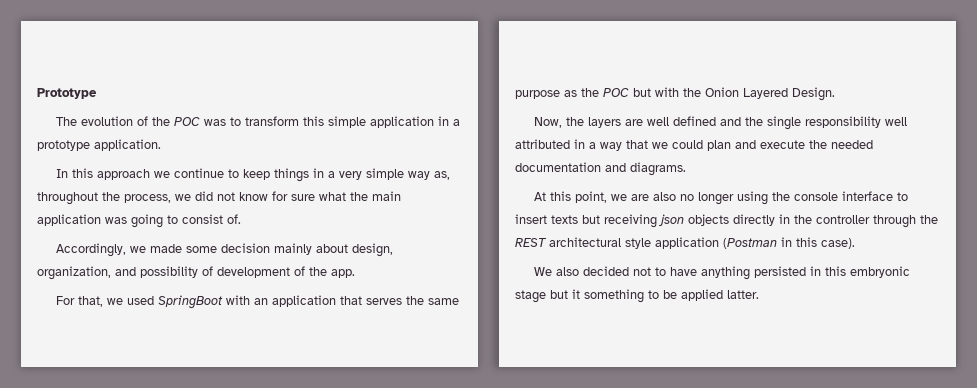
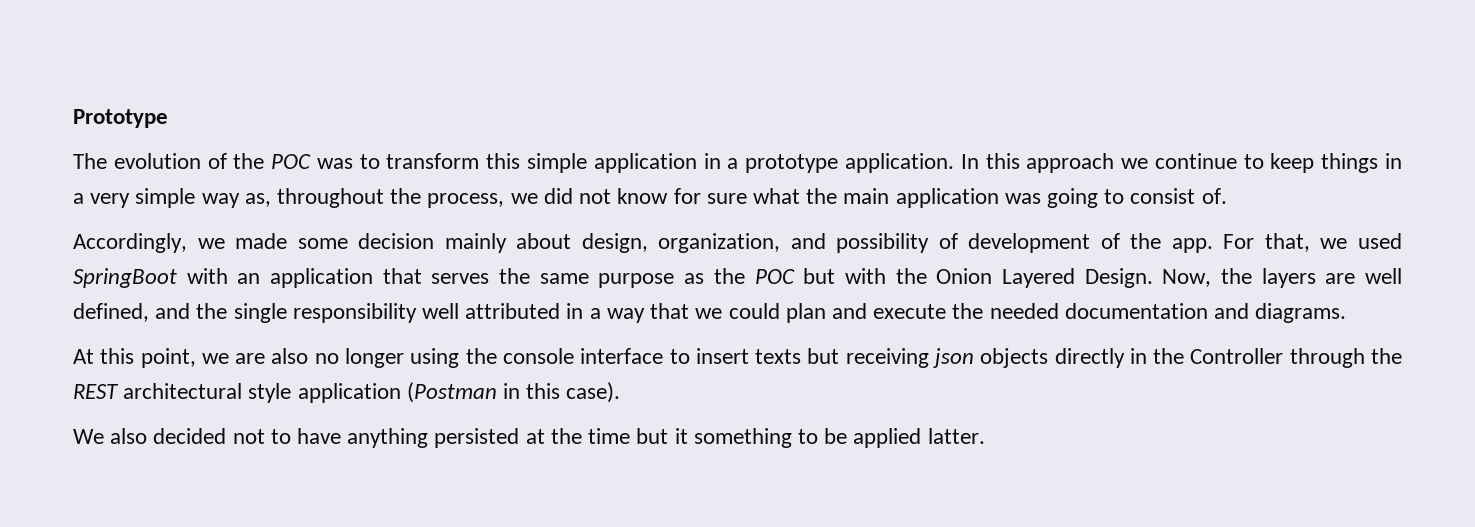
- The evolution of the POC was to transform this simple application in a prototype application.
- In this approach we continue to keep things in a very simple way as, throughout the process, we did not know for sure what the main application was going to consist of.
+ The evolution of the POC was to transform this simple application in a prototype application. In this approach we continue to keep things in a very simple way as, throughout the process, we did not know for sure what the main application was going to consist of.
- Accordingly, we made some decision mainly about design, organization, and possibility of development of the app.
- For that, we used SpringBoot with an application that serves the same purpose as the POC but with the Onion Layered Design.
- Now, the layers are well defined and the single responsibility well attributed in a way that we could plan and execute the needed documentation and diagrams.
+ Accordingly, we made some decision mainly about design, organization, and possibility of development of the app. For that, we used SpringBoot with an application that serves the same purpose as the POC but with the Onion Layered Design. Now, the layers are well defined, and the single responsibility well attributed in a way that we could plan and execute the needed documentation and diagrams.
- At this point, we are also no longer using the console interface to insert texts but receiving json objects directly in the controller through the REST architectural style application (Postman in this case).
+ At this point, we are also no longer using the console interface to insert texts but receiving json objects directly in the Controller through the REST architectural style application (Postman in this case).
- We also decided not to have anything persisted in this embryonic stage but it something to be applied latter.
+ We also decided not to have anything persisted at the time but it something to be applied latter.

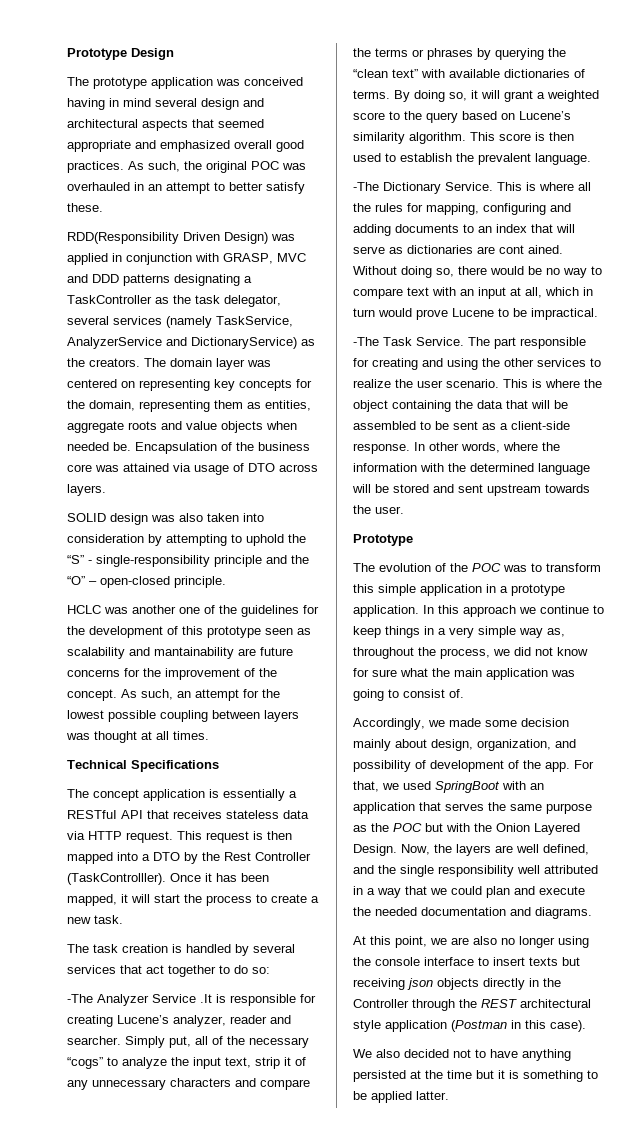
+ Prototype Design
+ The prototype application was conceived having in mind several design and architectural aspects that seemed appropriate and emphasized overall good practices. As such, the original POC was overhauled in an attempt to better satisfy these.
+ RDD(Responsibility Driven Design) was applied in conjunction with GRASP, MVC and DDD patterns designating a TaskController as the task delegator, several services (namely TaskService, AnalyzerService and DictionaryService) as the creators. The domain layer was centered on representing key concepts for the domain, representing them as entities, aggregate roots and value objects when needed be. Encapsulation of the business core was attained via usage of DTO across layers.
+ SOLID design was also taken into consideration by attempting to uphold the “S” - single-responsibility principle and the “O” – open-closed principle.
+ HCLC was another one of the guidelines for the development of this prototype seen as scalability and mantainability are future concerns for the improvement of the concept. As such, an attempt for the lowest possible coupling between layers was thought at all times.
+ Technical Specifications
+ The concept application is essentially a RESTfuI API that receives stateless data via HTTP request. This request is then mapped into a DTO by the Rest Controller (TaskControlller). Once it has been mapped, it will start the process to create a new task.
+ The task creation is handled by several services that act together to do so:
+ -The Analyzer Service .It is responsible for creating Lucene’s analyzer, reader and searcher. Simply put, all of the necessary “cogs” to analyze the input text, strip it of any unnecessary characters and compare the terms or phrases by querying the “clean text” with available dictionaries of terms. By doing so, it will grant a weighted score to the query based on Lucene’s similarity algorithm. This score is then used to establish the prevalent language.
+ -The Dictionary Service. This is where all the rules for mapping, configuring and adding documents to an index that will serve as dictionaries are cont ained. Without doing so, there would be no way to compare text with an input at all, which in turn would prove Lucene to be impractical.
+ -The Task Service. The part responsible for creating and using the other services to realize the user scenario. This is where the object containing the data that will be assembled to be sent as a client-side response. In other words, where the information with the determined language will be stored and sent upstream towards the user.
- We also decided not to have anything persisted at the time but it something to be applied latter.
+ We also decided not to have anything persisted at the time but it is something to be applied latter.

